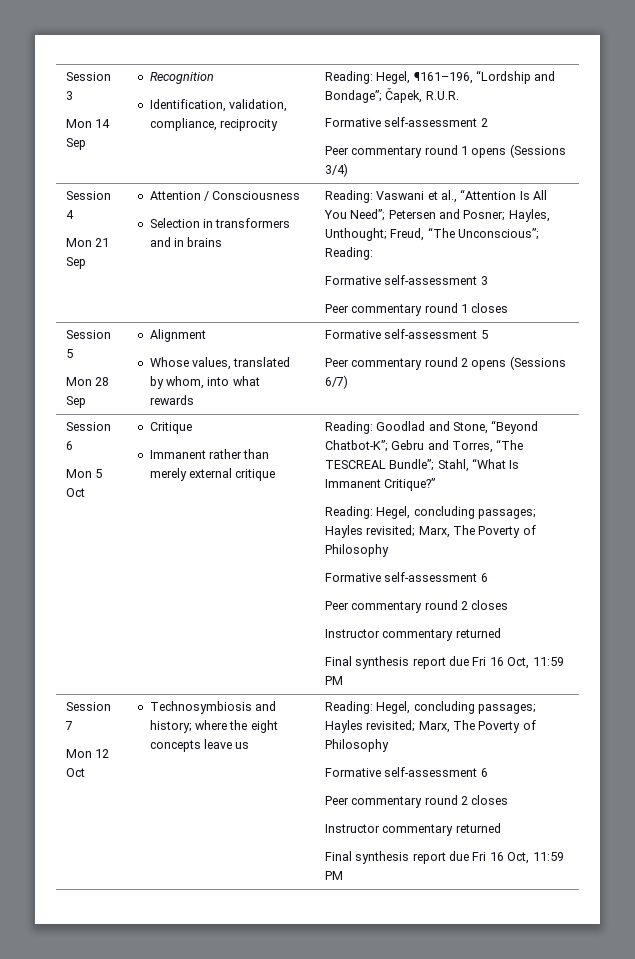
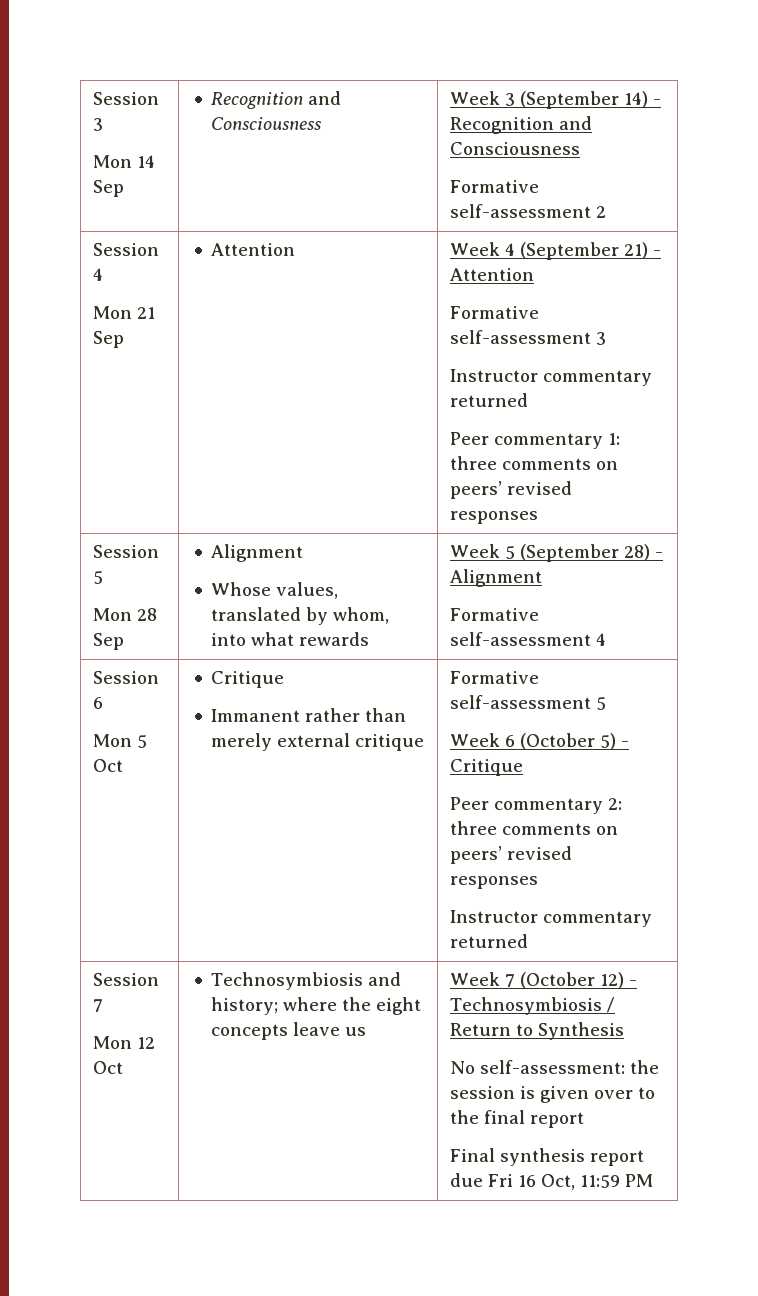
  Session 3
- Mon 14 Sep | Recognition
- Identification, validation, compliance, reciprocity | Reading: Hegel, ¶161–196, “Lordship and Bondage”; Čapek, R.U.R.
+ Mon 14 Sep | Recognition and Consciousness | Week 3 (September 14) - Recognition and Consciousness
  Formative self-assessment 2
- Peer commentary round 1 opens (Sessions 3/4)
  Session 4
- Mon 21 Sep | Attention / Consciousness
- Selection in transformers and in brains | Reading: Vaswani et al., “Attention Is All You Need”; Petersen and Posner; Hayles, Unthought; Freud, “The Unconscious”; Reading:
+ Mon 21 Sep | Attention | Week 4 (September 21) - Attention
  Formative self-assessment 3
- Peer commentary round 1 closes
+ Instructor commentary returned
+ Peer commentary 1: three comments on peers’ revised responses
  Session 5
  Mon 28 Sep | Alignment
- Whose values, translated by whom, into what rewards | Formative self-assessment 5
- Peer commentary round 2 opens (Sessions 6/7)
+ Whose values, translated by whom, into what rewards | Week 5 (September 28) - Alignment
+ Formative self-assessment 4
- Reading: Goodlad and Stone, “Beyond Chatbot-K”; Gebru and Torres, “The TESCREAL Bundle”; Stahl, “What Is Immanent Critique?”
- Reading: Hegel, concluding passages; Hayles revisited; Marx, The Poverty of Philosophy
- Formative self-assessment 6
- Peer commentary round 2 closes
+ Formative self-assessment 5
+ Week 6 (October 5) - Critique
+ Peer commentary 2: three comments on peers’ revised responses
  Instructor commentary returned
- Final synthesis report due Fri 16 Oct, 11:59 PM
- Technosymbiosis and history; where the eight concepts leave us | Reading: Hegel, concluding passages; Hayles revisited; Marx, The Poverty of Philosophy
- Formative self-assessment 6
- Peer commentary round 2 closes
- Instructor commentary returned
+ Technosymbiosis and history; where the eight concepts leave us | Week 7 (October 12) - Technosymbiosis / Return to Synthesis
+ No self-assessment: the session is given over to the final report

